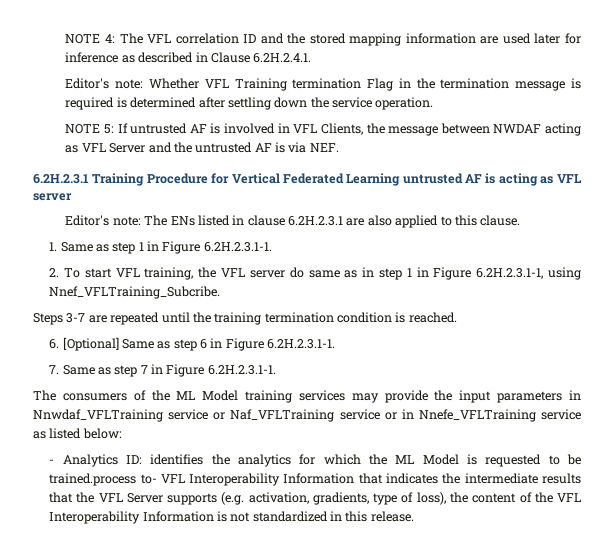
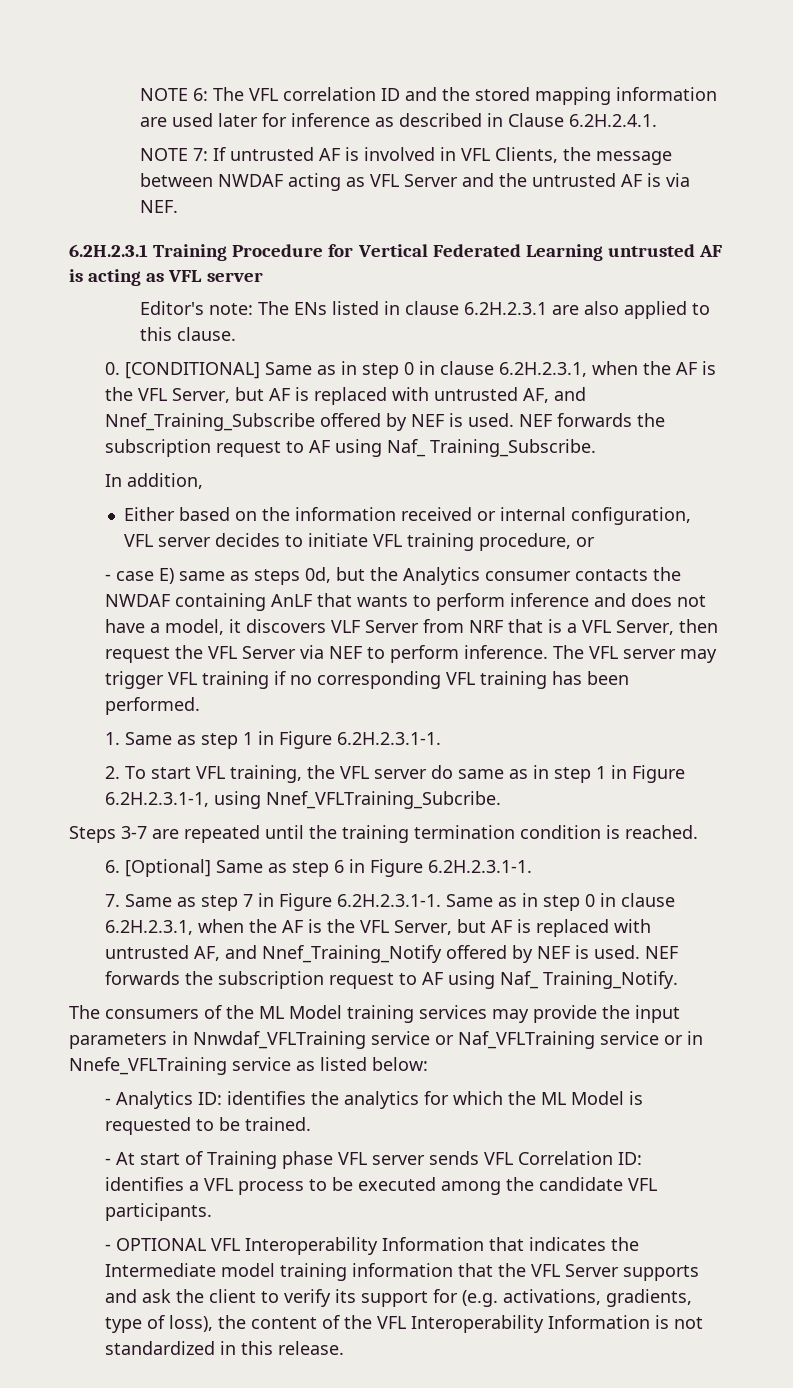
- NOTE 4: The VFL correlation ID and the stored mapping information are used later for inference as described in Clause 6.2H.2.4.1.
+ NOTE 6: The VFL correlation ID and the stored mapping information are used later for inference as described in Clause 6.2H.2.4.1.
- Editor's note: Whether VFL Training termination Flag in the termination message is required is determined after settling down the service operation.
- NOTE 5: If untrusted AF is involved in VFL Clients, the message between NWDAF acting as VFL Server and the untrusted AF is via NEF.
+ NOTE 7: If untrusted AF is involved in VFL Clients, the message between NWDAF acting as VFL Server and the untrusted AF is via NEF.
+ 0. [CONDITIONAL] Same as in step 0 in clause 6.2H.2.3.1, when the AF is the VFL Server, but AF is replaced with untrusted AF, and Nnef_Training_Subscribe offered by NEF is used. NEF forwards the subscription request to AF using Naf_ Training_Subscribe.
+ In addition,
+ Either based on the information received or internal configuration, VFL server decides to initiate VFL training procedure, or
+ - case E) same as steps 0d, but the Analytics consumer contacts the NWDAF containing AnLF that wants to perform inference and does not have a model, it discovers VLF Server from NRF that is a VFL Server, then request the VFL Server via NEF to perform inference. The VFL server may trigger VFL training if no corresponding VFL training has been performed.
- 7. Same as step 7 in Figure 6.2H.2.3.1-1.
+ 7. Same as step 7 in Figure 6.2H.2.3.1-1. Same as in step 0 in clause 6.2H.2.3.1, when the AF is the VFL Server, but AF is replaced with untrusted AF, and Nnef_Training_Notify offered by NEF is used. NEF forwards the subscription request to AF using Naf_ Training_Notify.
- - Analytics ID: identifies the analytics for which the ML Model is requested to be trained.process to- VFL Interoperability Information that indicates the intermediate results that the VFL Server supports (e.g. activation, gradients, type of loss), the content of the VFL Interoperability Information is not standardized in this release.
+ - Analytics ID: identifies the analytics for which the ML Model is requested to be trained.
+ - At start of Training phase VFL server sends VFL Correlation ID: identifies a VFL process to be executed among the candidate VFL participants.
+ - OPTIONAL VFL Interoperability Information that indicates the Intermediate model training information that the VFL Server supports and ask the client to verify its support for (e.g. activations, gradients, type of loss), the content of the VFL Interoperability Information is not standardized in this release.

